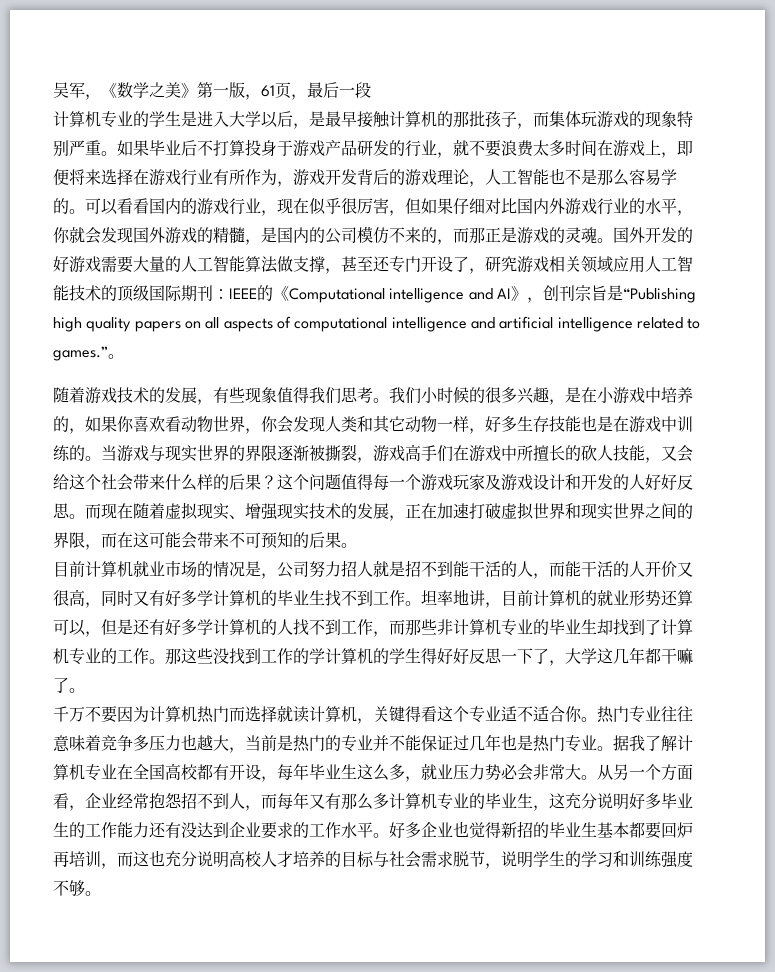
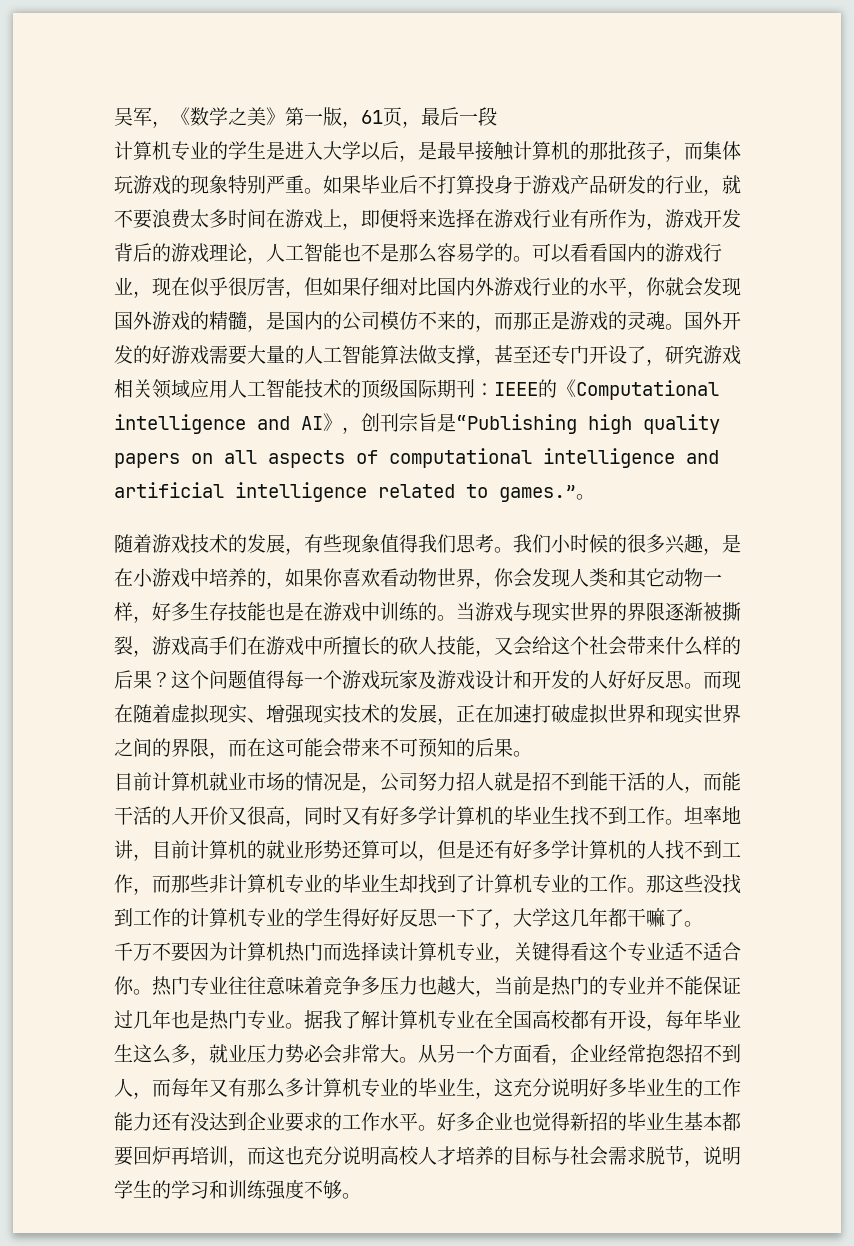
- 那这些没找到工作的学计算机的学生得好好反思一下了，大学这几年都干嘛了。
+ 那这些没找到工作的计算机专业的学生得好好反思一下了，大学这几年都干嘛了。
- 千万不要因为计算机热门而选择就读计算机，关键得看这个专业适不适合你。
+ 千万不要因为计算机热门而选择读计算机专业，关键得看这个专业适不适合你。

